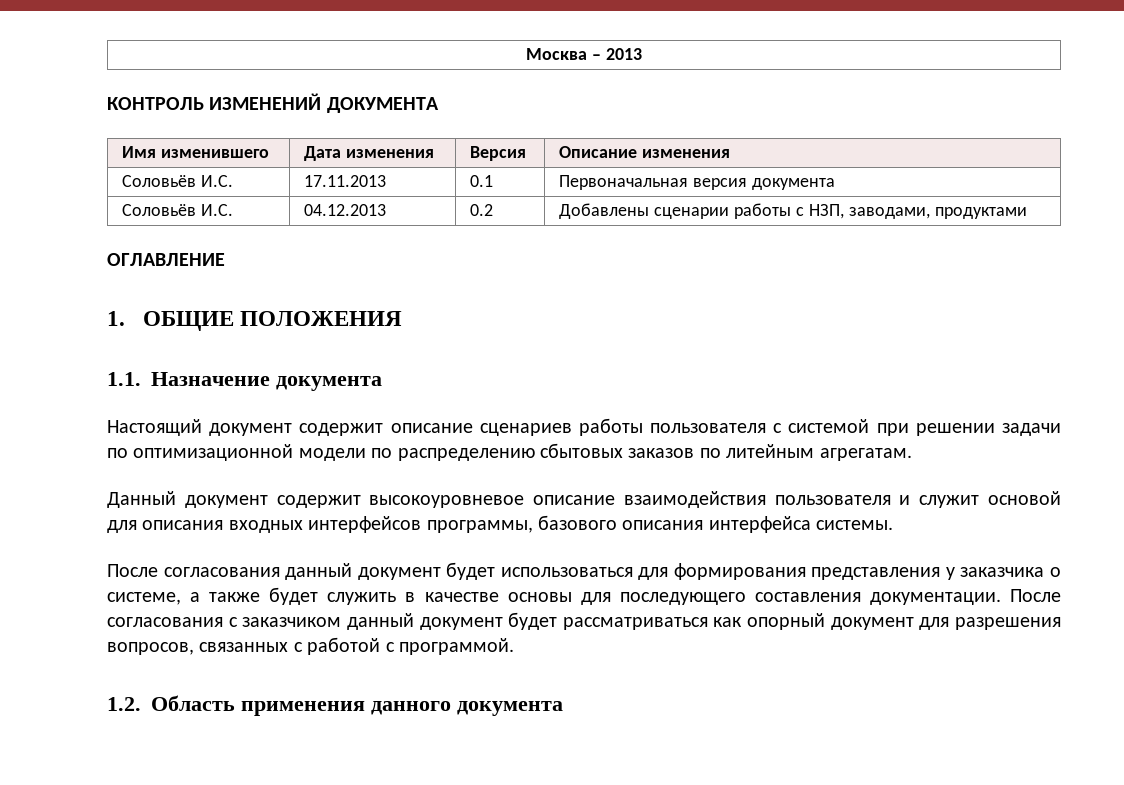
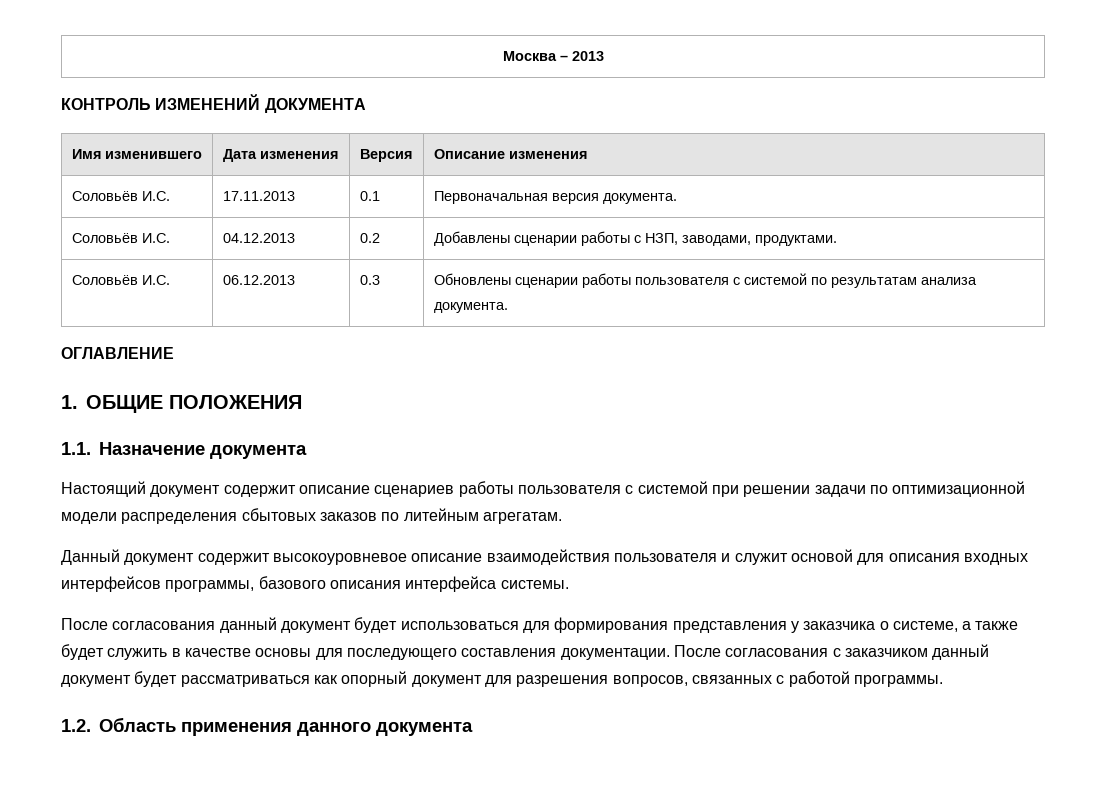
- Соловьёв И.С. | 17.11.2013 | 0.1 | Первоначальная версия документа
+ Соловьёв И.С. | 17.11.2013 | 0.1 | Первоначальная версия документа.
- Соловьёв И.С. | 04.12.2013 | 0.2 | Добавлены сценарии работы с НЗП, заводами, продуктами
+ Соловьёв И.С. | 04.12.2013 | 0.2 | Добавлены сценарии работы с НЗП, заводами, продуктами.
+ Соловьёв И.С. | 06.12.2013 | 0.3 | Обновлены сценарии работы пользователя с системой по результатам анализа документа.
- Настоящий документ содержит описание сценариев работы пользователя с системой при решении задачи по оптимизационной модели по распределению сбытовых заказов по литейным агрегатам.
+ Настоящий документ содержит описание сценариев работы пользователя с системой при решении задачи по оптимизационной модели распределения сбытовых заказов по литейным агрегатам.
- После согласования с заказчиком данный документ будет рассматриваться как опорный документ для разрешения вопросов, связанных с работой с программой.
+ После согласования с заказчиком данный документ будет рассматриваться как опорный документ для разрешения вопросов, связанных с работой программы.

